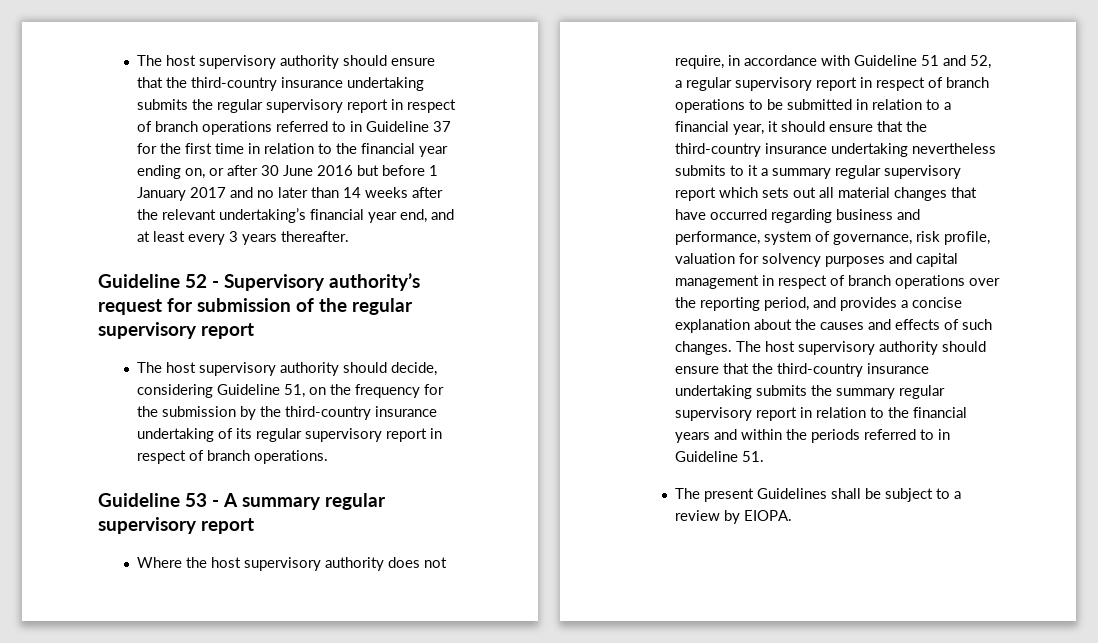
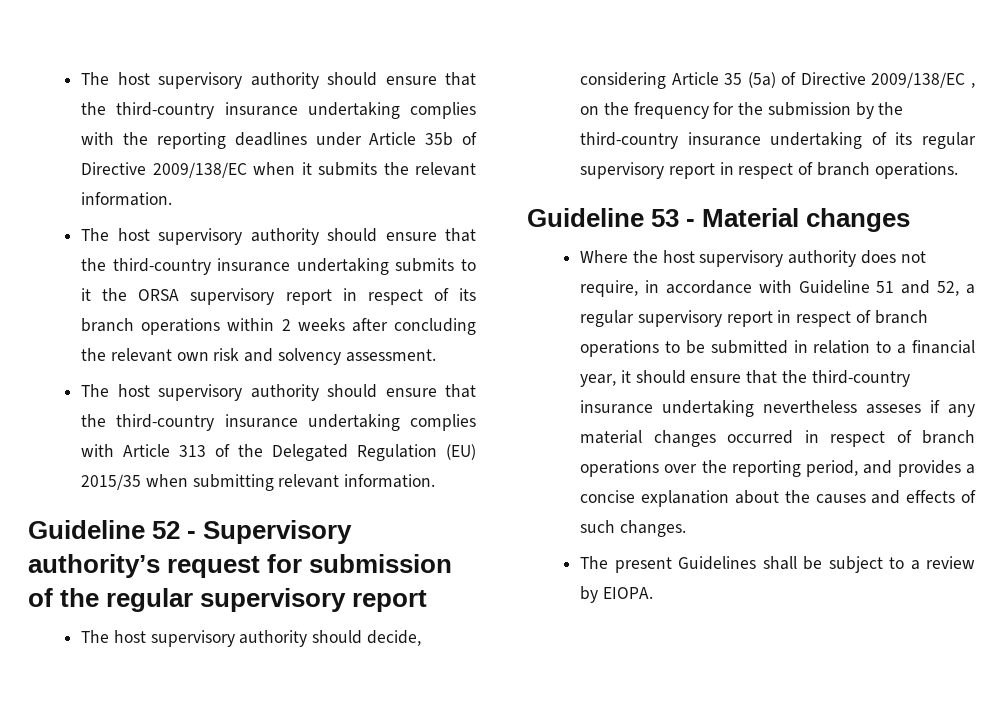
- The host supervisory authority should ensure that the third-country insurance undertaking submits the regular supervisory report in respect of branch operations referred to in Guideline 37 for the first time in relation to the financial year ending on, or after 30 June 2016 but before 1 January 2017 and no later than 14 weeks after the relevant undertaking’s financial year end, and at least every 3 years thereafter.
+ The host supervisory authority should ensure that the third-country insurance undertaking complies with the reporting deadlines under Article 35b of Directive 2009/138/EC when it submits the relevant information.
+ The host supervisory authority should ensure that the third-country insurance undertaking submits to it the ORSA supervisory report in respect of its branch operations within 2 weeks after concluding the relevant own risk and solvency assessment.
+ The host supervisory authority should ensure that the third-country insurance undertaking complies with Article 313 of the Delegated Regulation (EU) 2015/35 when submitting relevant information.
- The host supervisory authority should decide, considering Guideline 51, on the frequency for the submission by the third-country insurance undertaking of its regular supervisory report in respect of branch operations.
+ The host supervisory authority should decide, considering Article 35 (5a) of Directive 2009/138/EC , on the frequency for the submission by the third-country insurance undertaking of its regular supervisory report in respect of branch operations.
- Guideline 53 - A summary regular supervisory report
+ Guideline 53 - Material changes
- Where the host supervisory authority does not require, in accordance with Guideline 51 and 52, a regular supervisory report in respect of branch operations to be submitted in relation to a financial year, it should ensure that the third-country insurance undertaking nevertheless submits to it a summary regular supervisory report which sets out all material changes that have occurred regarding business and performance, system of governance, risk profile, valuation for solvency purposes and capital management in respect of branch operations over the reporting period, and provides a concise explanation about the causes and effects of such changes. The host supervisory authority should ensure that the third-country insurance undertaking submits the summary regular supervisory report in relation to the financial years and within the periods referred to in Guideline 51.
+ Where the host supervisory authority does not require, in accordance with Guideline 51 and 52, a regular supervisory report in respect of branch operations to be submitted in relation to a financial year, it should ensure that the third-country insurance undertaking nevertheless asseses if any material changes occurred in respect of branch operations over the reporting period, and provides a concise explanation about the causes and effects of such changes.

